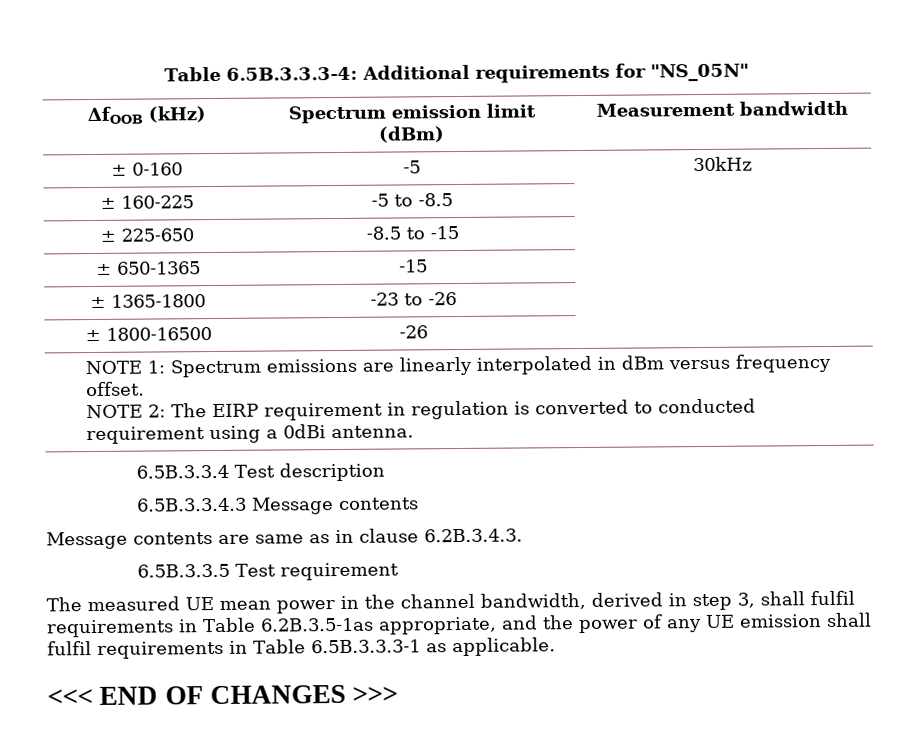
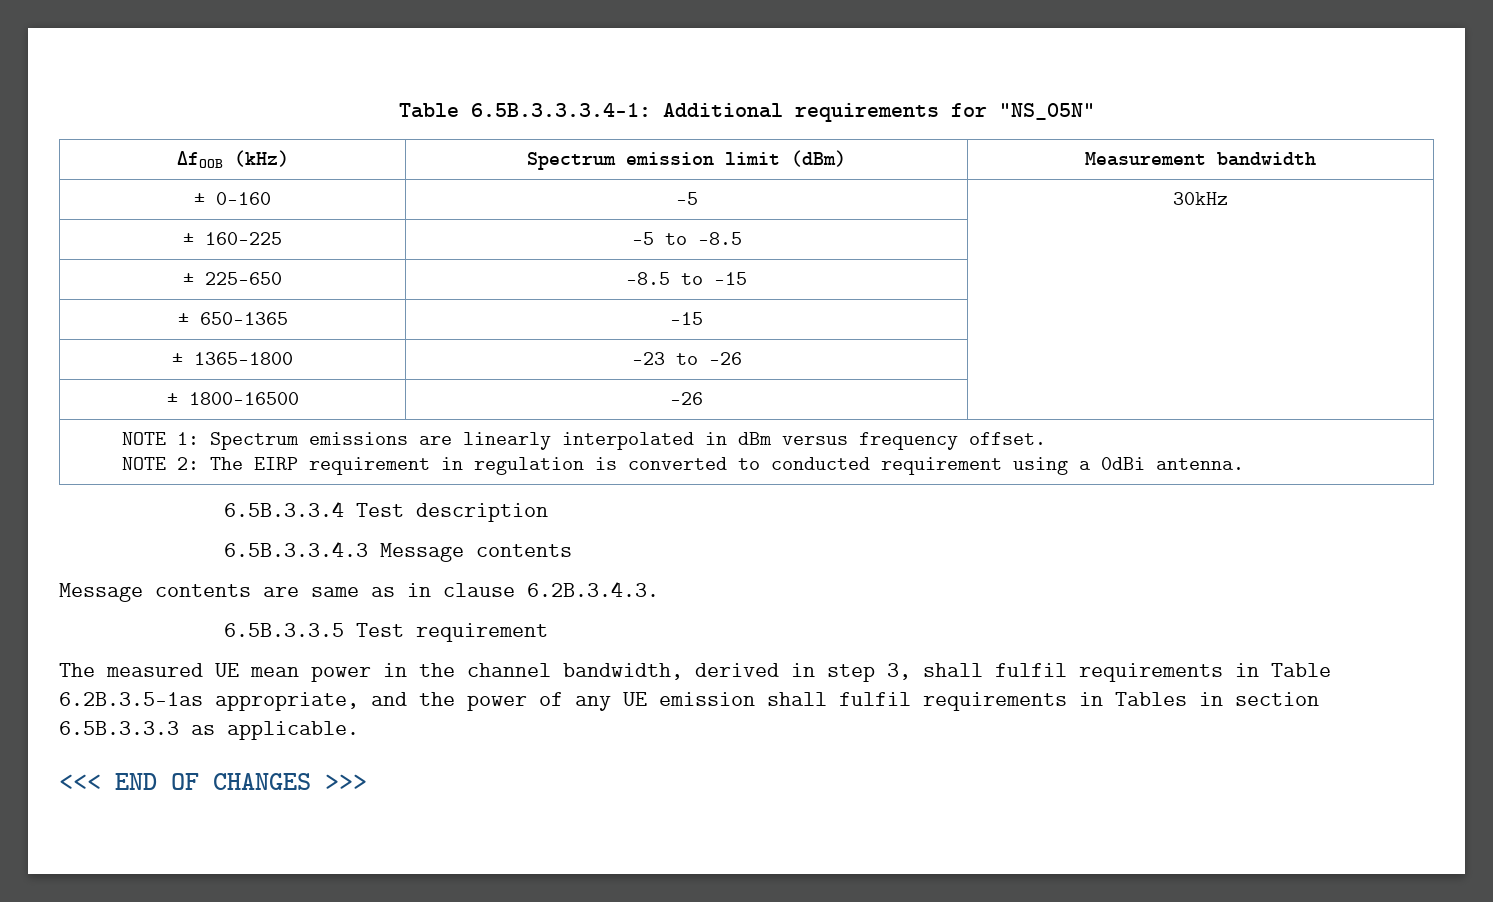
- Table 6.5B.3.3.3-4: Additional requirements for "NS_05N"
+ Table 6.5B.3.3.3.4-1: Additional requirements for "NS_05N"
- The measured UE mean power in the channel bandwidth, derived in step 3, shall fulfil requirements in Table 6.2B.3.5-1as appropriate, and the power of any UE emission shall fulfil requirements in Table 6.5B.3.3.3-1 as applicable.
+ The measured UE mean power in the channel bandwidth, derived in step 3, shall fulfil requirements in Table 6.2B.3.5-1as appropriate, and the power of any UE emission shall fulfil requirements in Tables in section 6.5B.3.3.3 as applicable.

